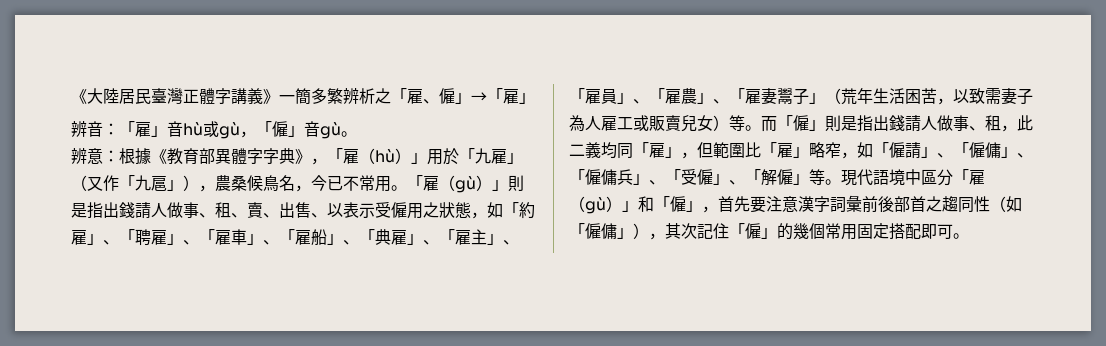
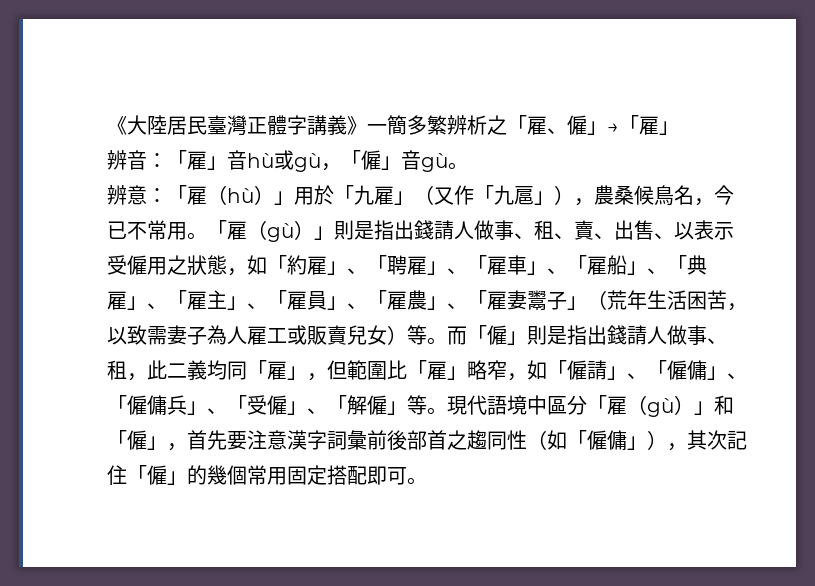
- 辨意：根據《教育部異體字字典》，「雇（hù）」用於「九雇」（又作「九扈」），農桑候鳥名，今已不常用。
+ 辨意：「雇（hù）」用於「九雇」（又作「九扈」），農桑候鳥名，今已不常用。

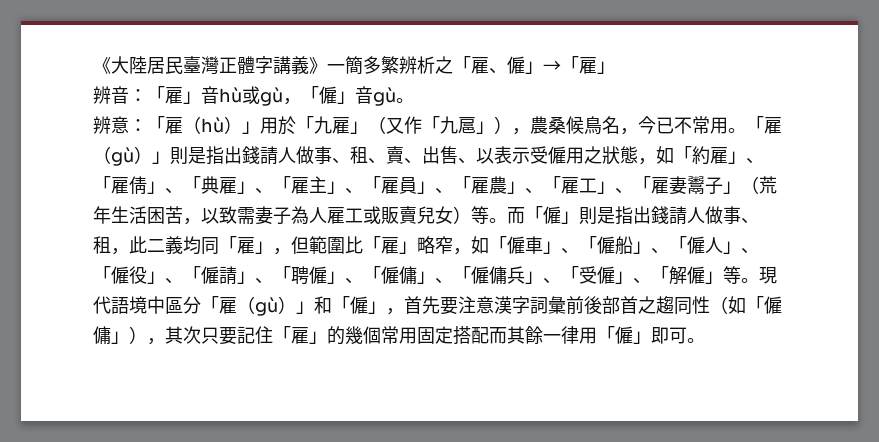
- 「雇（gù）」則是指出錢請人做事、租、賣、出售、以表示受僱用之狀態，如「約雇」、「聘雇」、「雇車」、「雇船」、「典雇」、「雇主」、「雇員」、「雇農」、「雇妻鬻子」（荒年生活困苦，以致需妻子為人雇工或販賣兒女）等。
+ 「雇（gù）」則是指出錢請人做事、租、賣、出售、以表示受僱用之狀態，如「約雇」、「雇倩」、「典雇」、「雇主」、「雇員」、「雇農」、「雇工」、「雇妻鬻子」（荒年生活困苦，以致需妻子為人雇工或販賣兒女）等。
- 而「僱」則是指出錢請人做事、租，此二義均同「雇」，但範圍比「雇」略窄，如「僱請」、「僱傭」、「僱傭兵」、「受僱」、「解僱」等。
+ 而「僱」則是指出錢請人做事、租，此二義均同「雇」，但範圍比「雇」略窄，如「僱車」、「僱船」、「僱人」、「僱役」、「僱請」、「聘僱」、「僱傭」、「僱傭兵」、「受僱」、「解僱」等。
- 現代語境中區分「雇（gù）」和「僱」，首先要注意漢字詞彙前後部首之趨同性（如「僱傭」），其次記住「僱」的幾個常用固定搭配即可。
+ 現代語境中區分「雇（gù）」和「僱」，首先要注意漢字詞彙前後部首之趨同性（如「僱傭」），其次只要記住「雇」的幾個常用固定搭配而其餘一律用「僱」即可。

